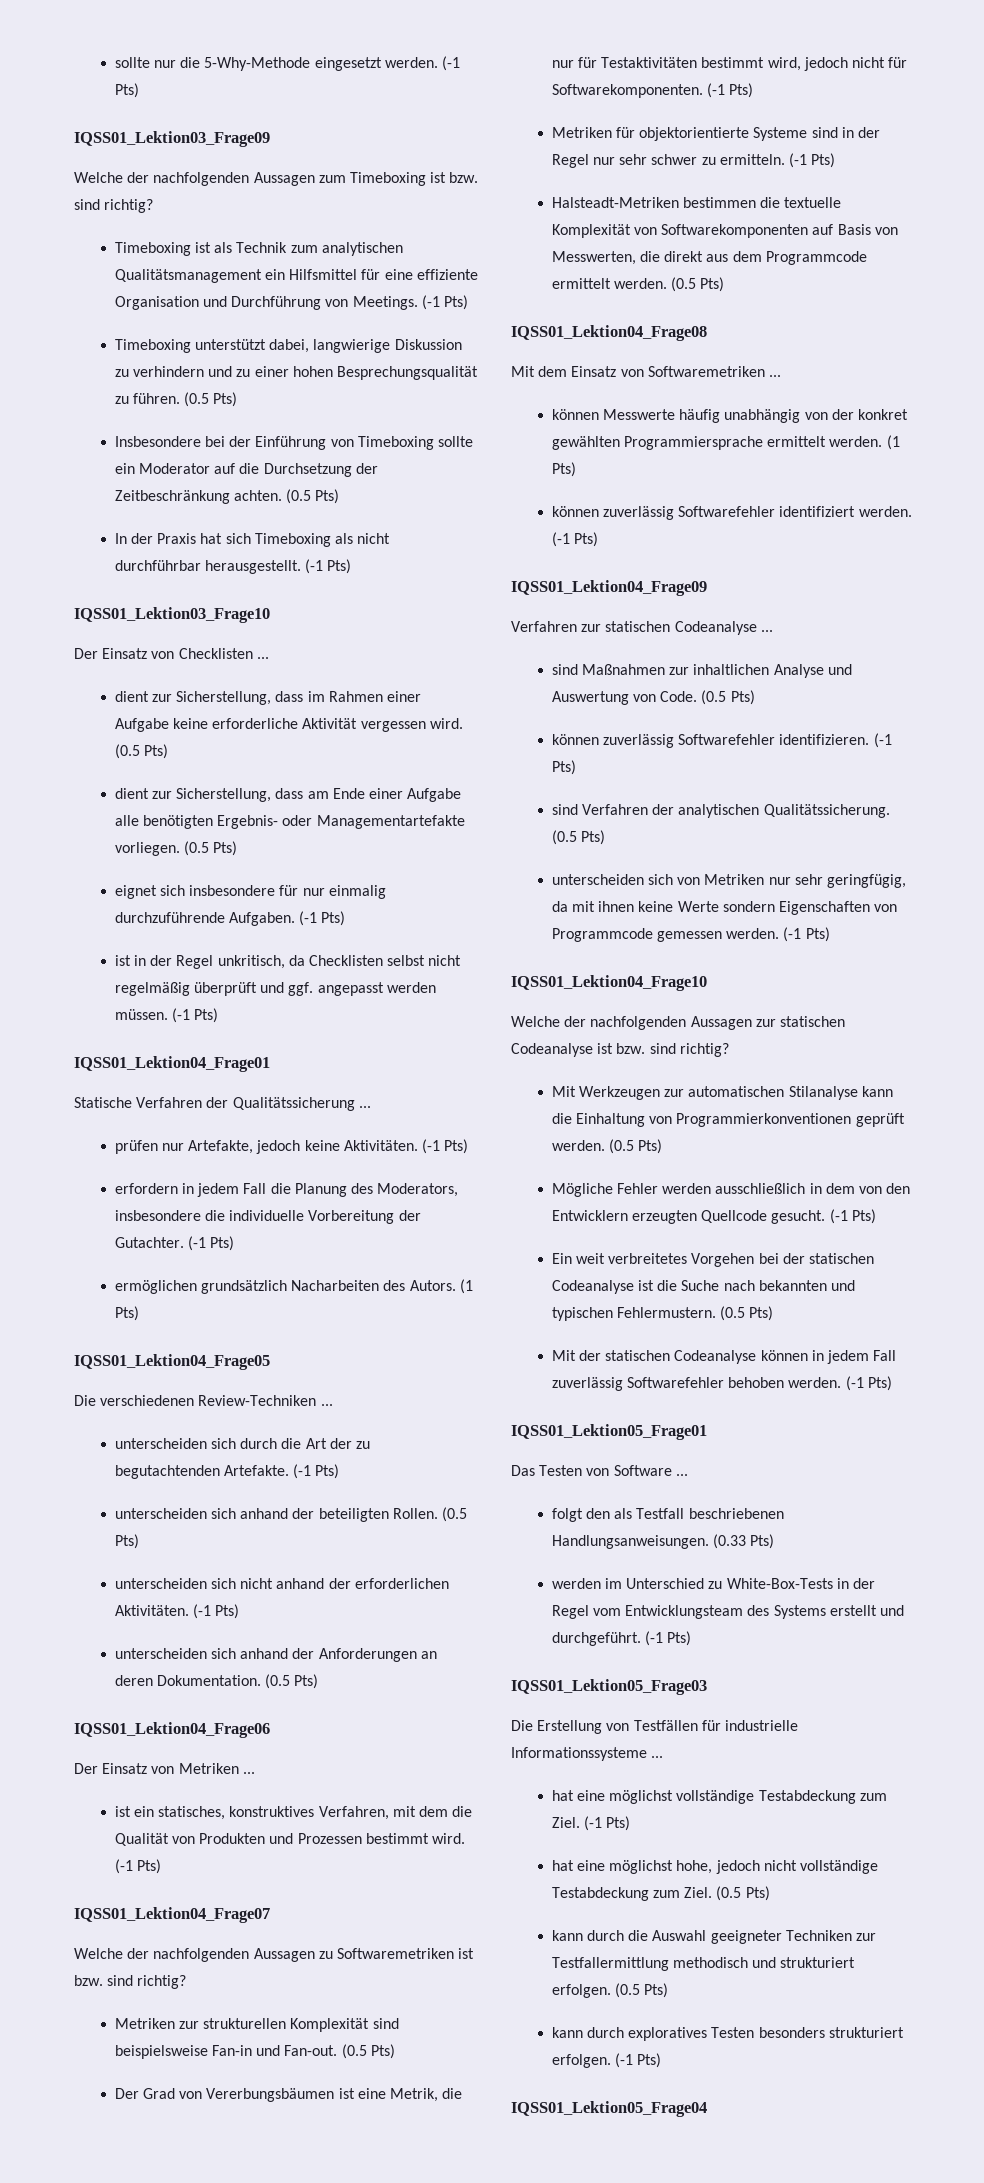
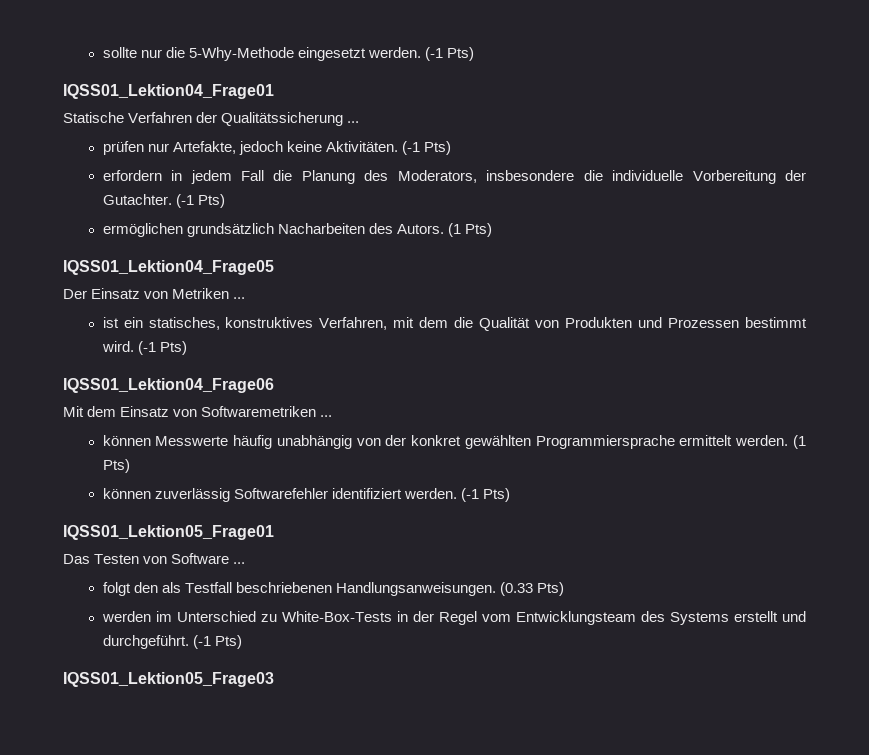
- IQSS01_Lektion03_Frage09
- Welche der nachfolgenden Aussagen zum Timeboxing ist bzw. sind richtig?
- Timeboxing ist als Technik zum analytischen Qualitätsmanagement ein Hilfsmittel für eine effiziente Organisation und Durchführung von Meetings. (-1 Pts)
- Timeboxing unterstützt dabei, langwierige Diskussion zu verhindern und zu einer hohen Besprechungsqualität zu führen. (0.5 Pts)
- Insbesondere bei der Einführung von Timeboxing sollte ein Moderator auf die Durchsetzung der Zeitbeschränkung achten. (0.5 Pts)
- In der Praxis hat sich Timeboxing als nicht durchführbar herausgestellt. (-1 Pts)
- IQSS01_Lektion03_Frage10
- Der Einsatz von Checklisten ...
- dient zur Sicherstellung, dass im Rahmen einer Aufgabe keine erforderliche Aktivität vergessen wird. (0.5 Pts)
- dient zur Sicherstellung, dass am Ende einer Aufgabe alle benötigten Ergebnis- oder Managementartefakte vorliegen. (0.5 Pts)
- eignet sich insbesondere für nur einmalig durchzuführende Aufgaben. (-1 Pts)
- ist in der Regel unkritisch, da Checklisten selbst nicht regelmäßig überprüft und ggf. angepasst werden müssen. (-1 Pts)
- Die verschiedenen Review-Techniken ...
- unterscheiden sich durch die Art der zu begutachtenden Artefakte. (-1 Pts)
- unterscheiden sich anhand der beteiligten Rollen. (0.5 Pts)
- unterscheiden sich nicht anhand der erforderlichen Aktivitäten. (-1 Pts)
- unterscheiden sich anhand der Anforderungen an deren Dokumentation. (0.5 Pts)
- IQSS01_Lektion04_Frage06
- IQSS01_Lektion04_Frage07
- Welche der nachfolgenden Aussagen zu Softwaremetriken ist bzw. sind richtig?
- Metriken zur strukturellen Komplexität sind beispielsweise Fan-in und Fan-out. (0.5 Pts)
- Der Grad von Vererbungsbäumen ist eine Metrik, die nur für Testaktivitäten bestimmt wird, jedoch nicht für Softwarekomponenten. (-1 Pts)
- Metriken für objektorientierte Systeme sind in der Regel nur sehr schwer zu ermitteln. (-1 Pts)
- Halsteadt-Metriken bestimmen die textuelle Komplexität von Softwarekomponenten auf Basis von Messwerten, die direkt aus dem Programmcode ermittelt werden. (0.5 Pts)
- IQSS01_Lektion04_Frage08
+ IQSS01_Lektion04_Frage06
- IQSS01_Lektion04_Frage09
- Verfahren zur statischen Codeanalyse ...
- sind Maßnahmen zur inhaltlichen Analyse und Auswertung von Code. (0.5 Pts)
- können zuverlässig Softwarefehler identifizieren. (-1 Pts)
- sind Verfahren der analytischen Qualitätssicherung. (0.5 Pts)
- unterscheiden sich von Metriken nur sehr geringfügig, da mit ihnen keine Werte sondern Eigenschaften von Programmcode gemessen werden. (-1 Pts)
- IQSS01_Lektion04_Frage10
- Welche der nachfolgenden Aussagen zur statischen Codeanalyse ist bzw. sind richtig?
- Mit Werkzeugen zur automatischen Stilanalyse kann die Einhaltung von Programmierkonventionen geprüft werden. (0.5 Pts)
- Mögliche Fehler werden ausschließlich in dem von den Entwicklern erzeugten Quellcode gesucht. (-1 Pts)
- Ein weit verbreitetes Vorgehen bei der statischen Codeanalyse ist die Suche nach bekannten und typischen Fehlermustern. (0.5 Pts)
- Mit der statischen Codeanalyse können in jedem Fall zuverlässig Softwarefehler behoben werden. (-1 Pts)
- Die Erstellung von Testfällen für industrielle Informationssysteme ...
- hat eine möglichst vollständige Testabdeckung zum Ziel. (-1 Pts)
- hat eine möglichst hohe, jedoch nicht vollständige Testabdeckung zum Ziel. (0.5 Pts)
- kann durch die Auswahl geeigneter Techniken zur Testfallermittlung methodisch und strukturiert erfolgen. (0.5 Pts)
- kann durch exploratives Testen besonders strukturiert erfolgen. (-1 Pts)
- IQSS01_Lektion05_Frage04

